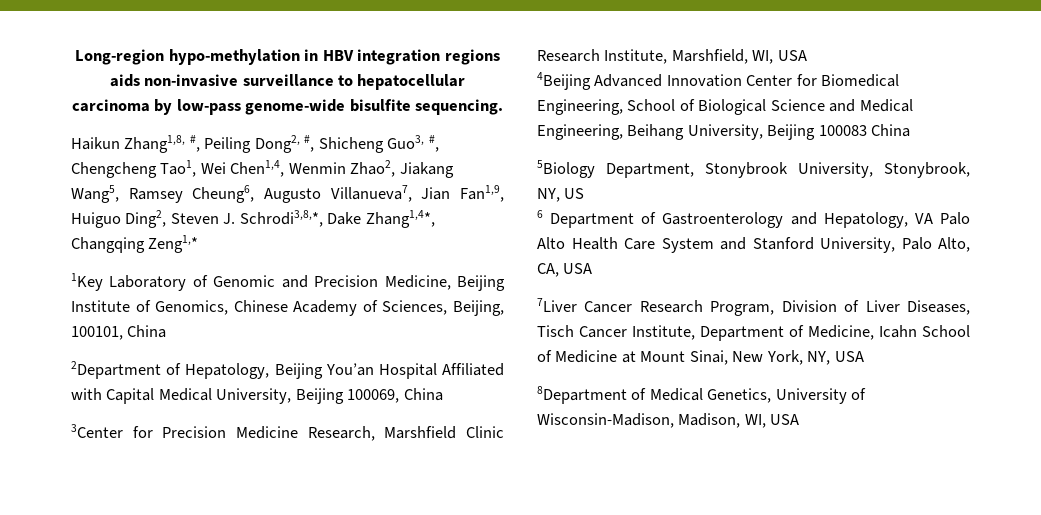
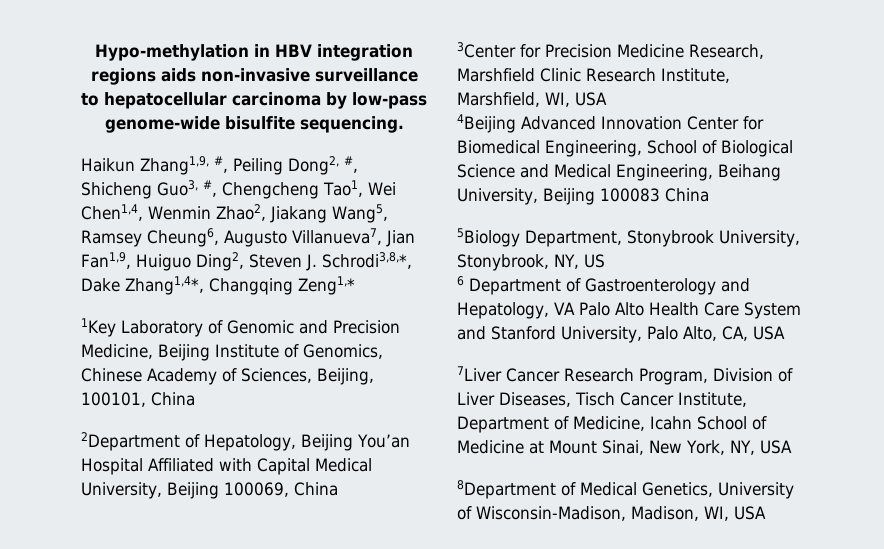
- Long-region hypo-methylation in HBV integration regions aids non-invasive surveillance to hepatocellular carcinoma by low-pass genome-wide bisulfite sequencing.
+ Hypo-methylation in HBV integration regions aids non-invasive surveillance to hepatocellular carcinoma by low-pass genome-wide bisulfite sequencing.
- Haikun Zhang1,8, #, Peiling Dong2, #, Shicheng Guo3, #, Chengcheng Tao1, Wei Chen1,4, Wenmin Zhao2, Jiakang Wang5, Ramsey Cheung6, Augusto Villanueva7, Jian Fan1,9, Huiguo Ding2, Steven J. Schrodi3,8,*, Dake Zhang1,4*, Changqing Zeng1,*
+ Haikun Zhang1,9, #, Peiling Dong2, #, Shicheng Guo3, #, Chengcheng Tao1, Wei Chen1,4, Wenmin Zhao2, Jiakang Wang5, Ramsey Cheung6, Augusto Villanueva7, Jian Fan1,9, Huiguo Ding2, Steven J. Schrodi3,8,*, Dake Zhang1,4*, Changqing Zeng1,*

